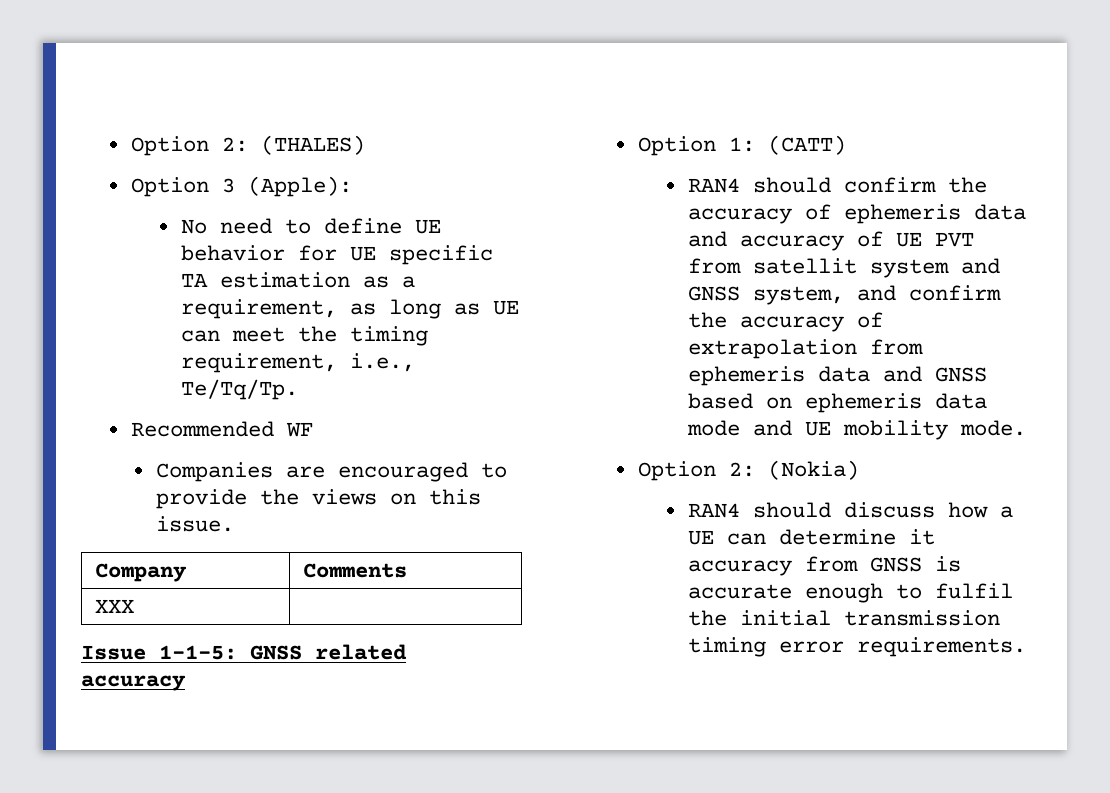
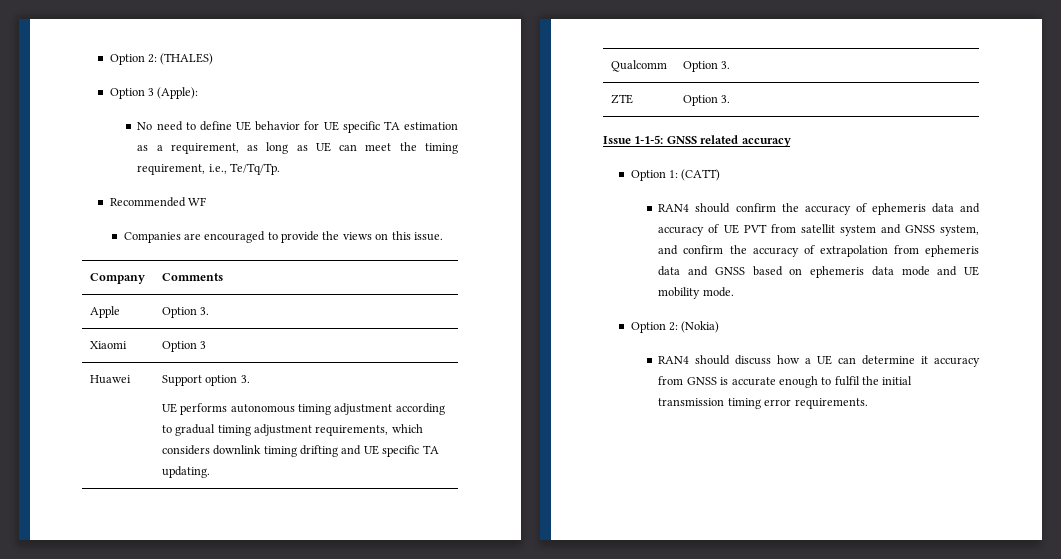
- XXX |
+ Apple | Option 3.
+ Xiaomi | Option 3
+ Huawei | Support option 3.
+ UE performs autonomous timing adjustment according to gradual timing adjustment requirements, which considers downlink timing drifting and UE specific TA updating.
+ Qualcomm | Option 3.
+ ZTE | Option 3.

